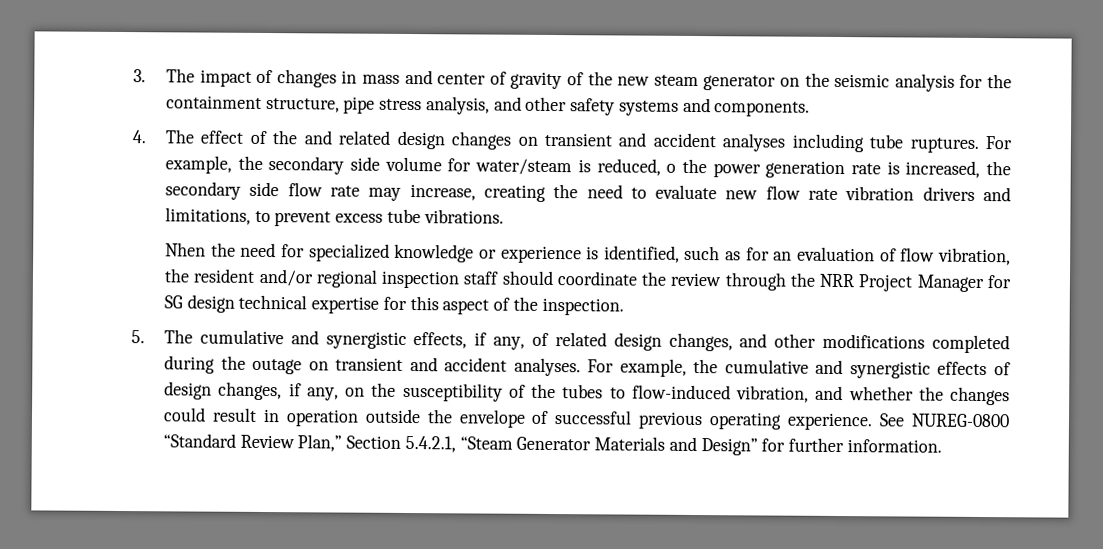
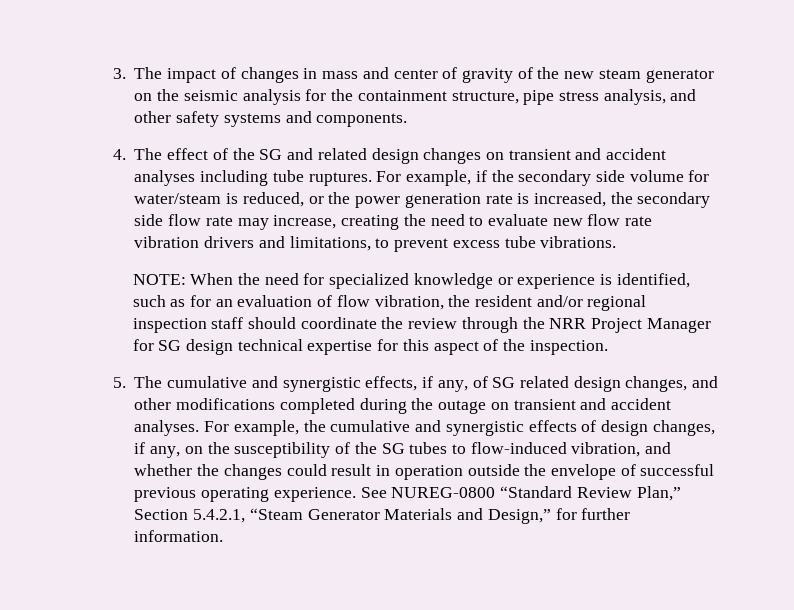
- 4. The effect of the and related design changes on transient and accident analyses including tube ruptures.
+ 4. The effect of the SG and related design changes on transient and accident analyses including tube ruptures.
- For example, the secondary side volume for water/steam is reduced, o the power generation rate is increased, the secondary side flow rate may increase, creating the need to evaluate new flow rate vibration drivers and limitations, to prevent excess tube vibrations.
+ For example, if the secondary side volume for water/steam is reduced, or the power generation rate is increased, the secondary side flow rate may increase, creating the need to evaluate new flow rate vibration drivers and limitations, to prevent excess tube vibrations.
- Nhen the need for specialized knowledge or experience is identified, such as for an evaluation of flow vibration, the resident and/or regional inspection staff should coordinate the review through the NRR Project Manager for SG design technical expertise for this aspect of the inspection.
+ NOTE: When the need for specialized knowledge or experience is identified, such as for an evaluation of flow vibration, the resident and/or regional inspection staff should coordinate the review through the NRR Project Manager for SG design technical expertise for this aspect of the inspection.
- 5. The cumulative and synergistic effects, if any, of related design changes, and other modifications completed during the outage on transient and accident analyses.
+ 5. The cumulative and synergistic effects, if any, of SG related design changes, and other modifications completed during the outage on transient and accident analyses.
- For example, the cumulative and synergistic effects of design changes, if any, on the susceptibility of the tubes to flow-induced vibration, and whether the changes could result in operation outside the envelope of successful previous operating experience.
+ For example, the cumulative and synergistic effects of design changes, if any, on the susceptibility of the SG tubes to flow-induced vibration, and whether the changes could result in operation outside the envelope of successful previous operating experience.
- See NUREG-0800 “Standard Review Plan,” Section 5.4.2.1, “Steam Generator Materials and Design” for further information.
+ See NUREG-0800 “Standard Review Plan,” Section 5.4.2.1, “Steam Generator Materials and Design,” for further information.

